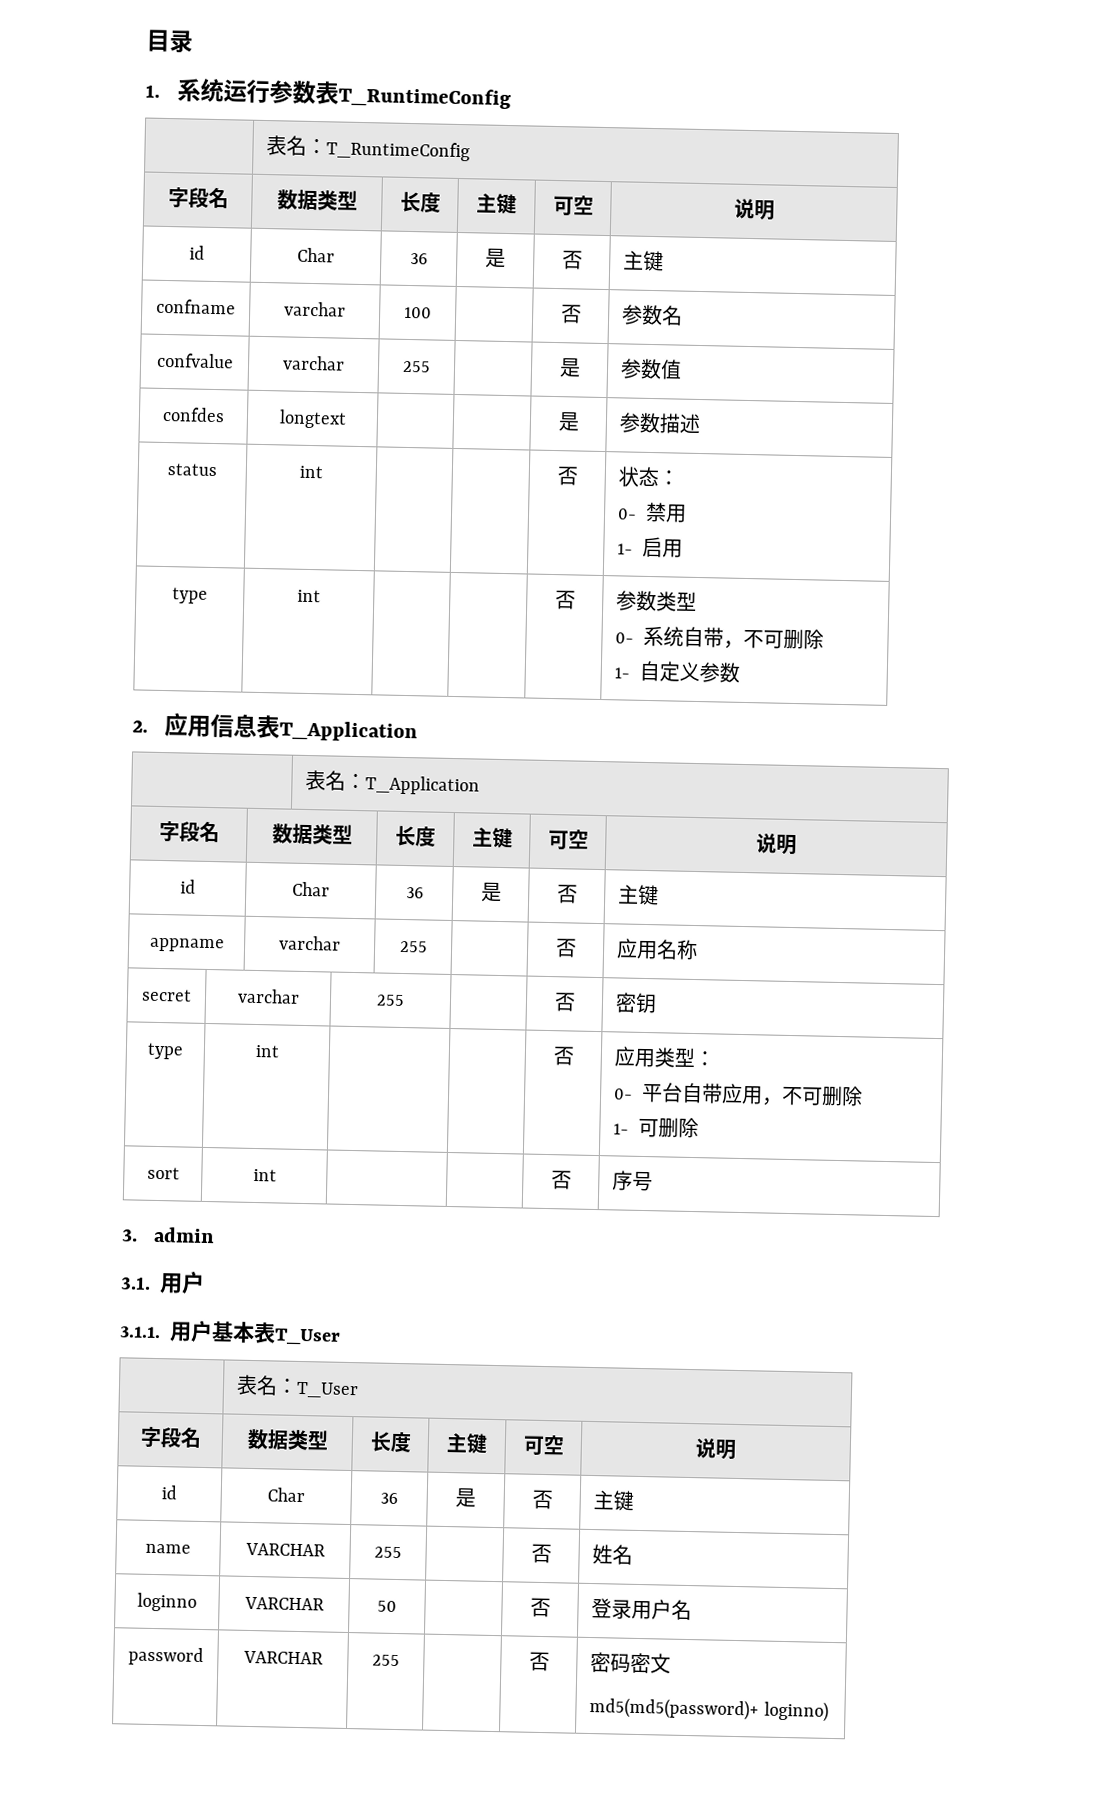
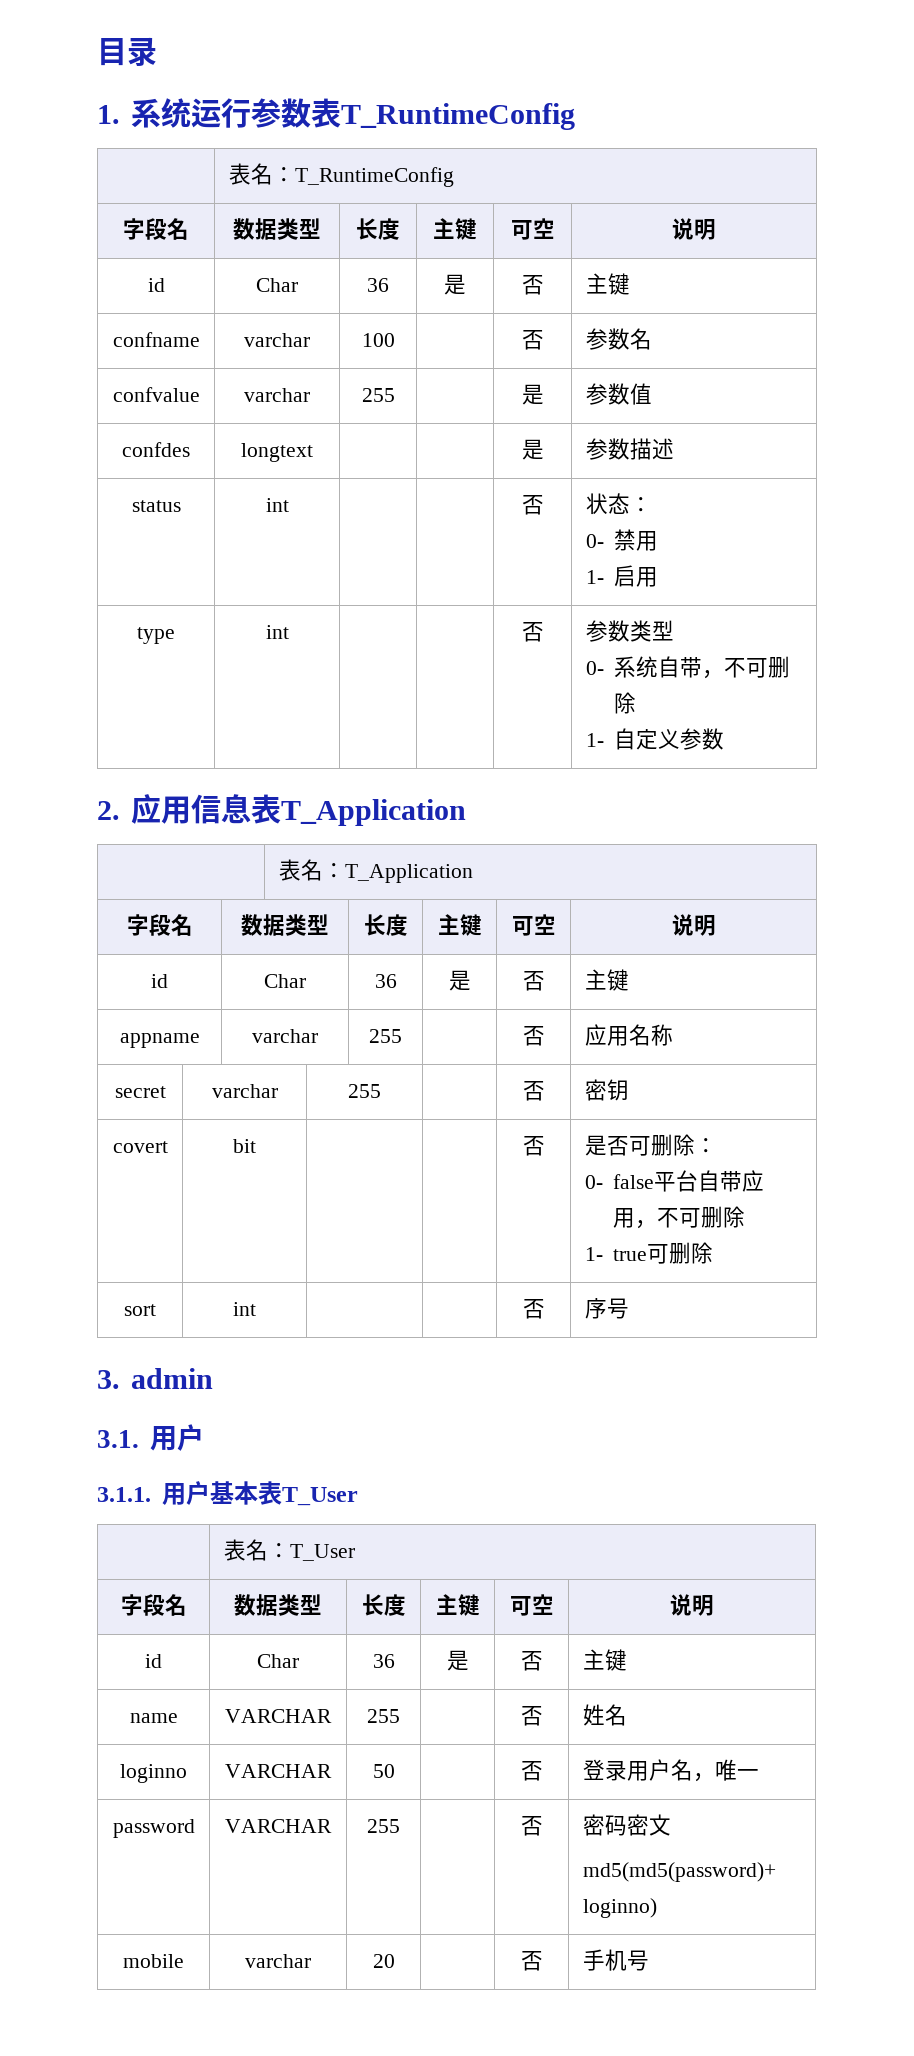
- type | int | | | 否 | 应用类型：
- 0-平台自带应用，不可删除
- 1-可删除
+ covert | bit | | | 否 | 是否可删除：
+ 0- false平台自带应用，不可删除
+ 1- true可删除
- loginno | VARCHAR | 50 | | 否 | 登录用户名
+ loginno | VARCHAR | 50 | | 否 | 登录用户名，唯一
+ mobile | varchar | 20 | | 否 | 手机号

